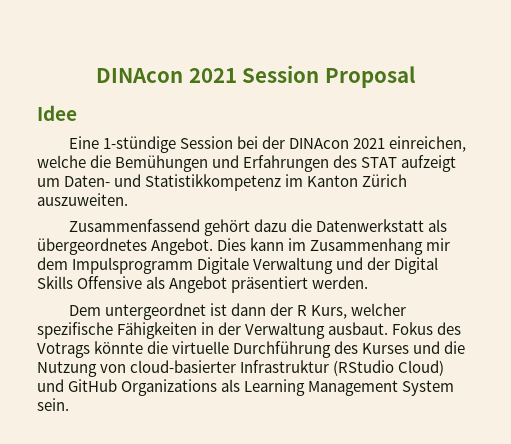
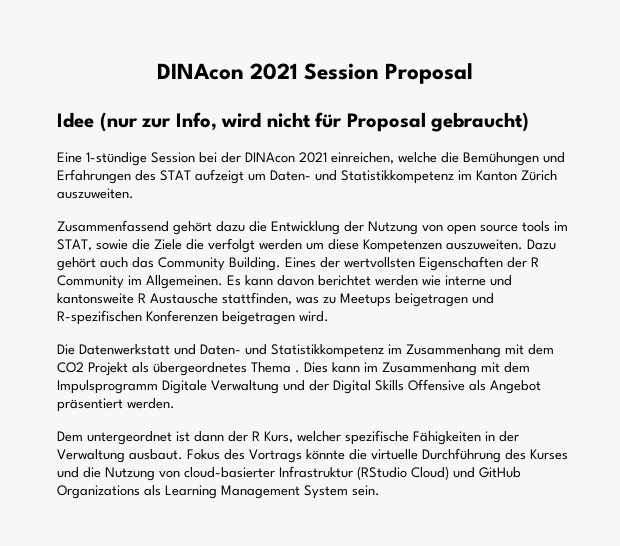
- Idee
+ Idee (nur zur Info, wird nicht für Proposal gebraucht)
- Zusammenfassend gehört dazu die Datenwerkstatt als übergeordnetes Angebot.
+ Zusammenfassend gehört dazu die Entwicklung der Nutzung von open source tools im STAT, sowie die Ziele die verfolgt werden um diese Kompetenzen auszuweiten. Dazu gehört auch das Community Building. Eines der wertvollsten Eigenschaften der R Community im Allgemeinen. Es kann davon berichtet werden wie interne und kantonsweite R Austausche stattfinden, was zu Meetups beigetragen und R-spezifischen Konferenzen beigetragen wird.
+ Die Datenwerkstatt und Daten- und Statistikkompetenz im Zusammenhang mit dem CO2 Projekt als übergeordnetes Thema .
- Dies kann im Zusammenhang mir dem Impulsprogramm Digitale Verwaltung und der Digital Skills Offensive als Angebot präsentiert werden.
+ Dies kann im Zusammenhang mit dem Impulsprogramm Digitale Verwaltung und der Digital Skills Offensive als Angebot präsentiert werden.
- Fokus des Votrags könnte die virtuelle Durchführung des Kurses und die Nutzung von cloud-basierter Infrastruktur (RStudio Cloud) und GitHub Organizations als Learning Management System sein.
+ Fokus des Vortrags könnte die virtuelle Durchführung des Kurses und die Nutzung von cloud-basierter Infrastruktur (RStudio Cloud) und GitHub Organizations als Learning Management System sein.

